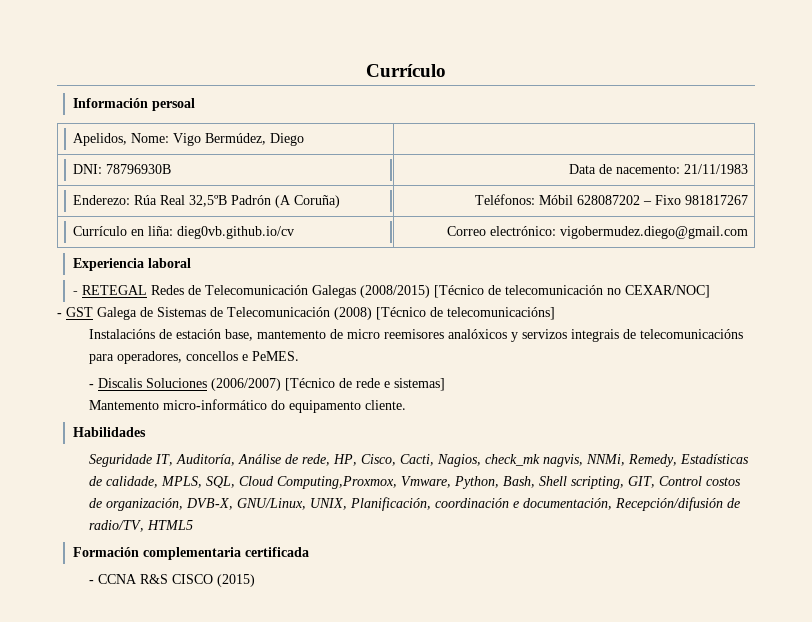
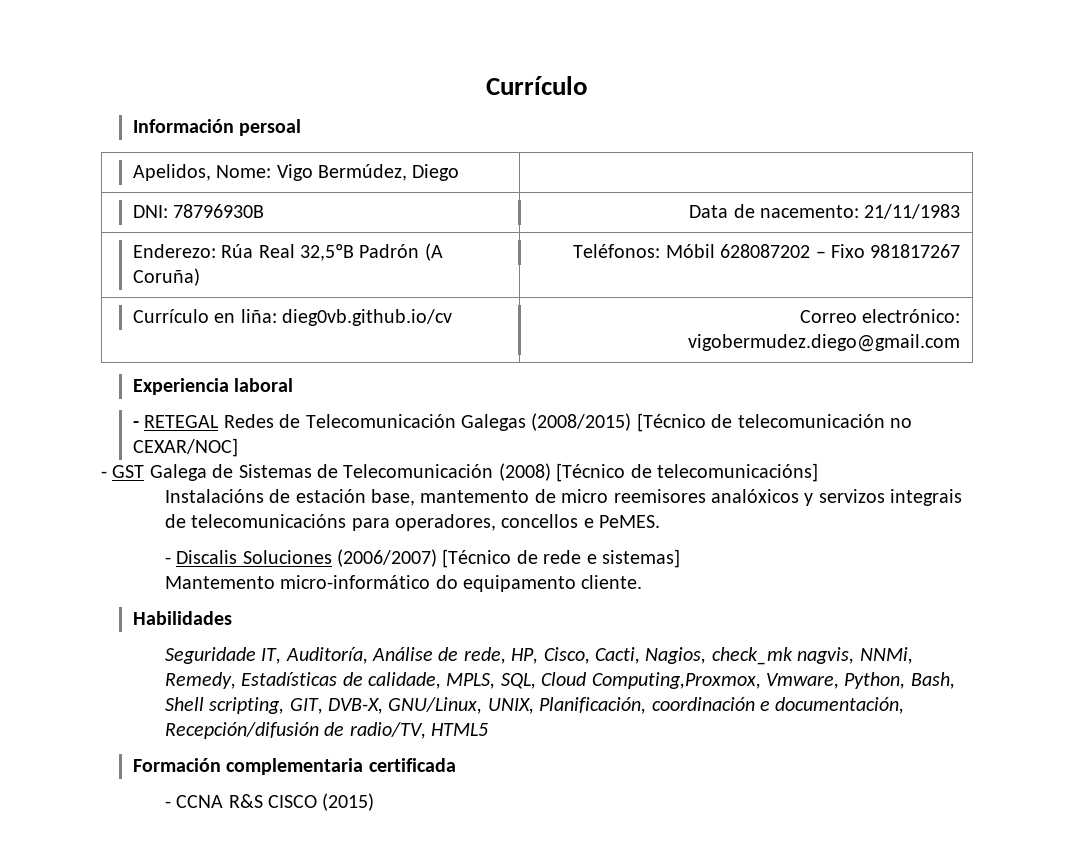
- Seguridade IT, Auditoría, Análise de rede, HP, Cisco, Cacti, Nagios, check_mk nagvis, NNMi, Remedy, Estadísticas de calidade, MPLS, SQL, Cloud Computing,Proxmox, Vmware, Python, Bash, Shell scripting, GIT, Control costos de organización, DVB-X, GNU/Linux, UNIX, Planificación, coordinación e documentación, Recepción/difusión de radio/TV, HTML5
+ Seguridade IT, Auditoría, Análise de rede, HP, Cisco, Cacti, Nagios, check_mk nagvis, NNMi, Remedy, Estadísticas de calidade, MPLS, SQL, Cloud Computing,Proxmox, Vmware, Python, Bash, Shell scripting, GIT, DVB-X, GNU/Linux, UNIX, Planificación, coordinación e documentación, Recepción/difusión de radio/TV, HTML5

